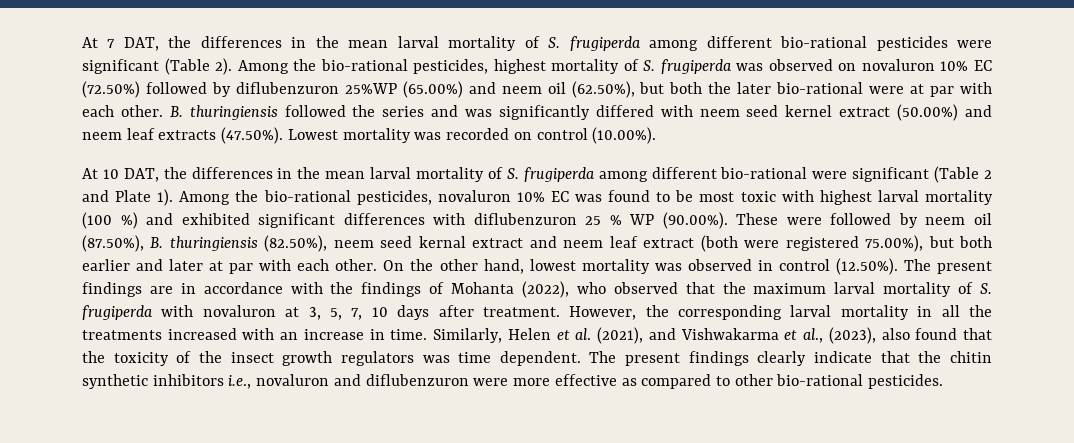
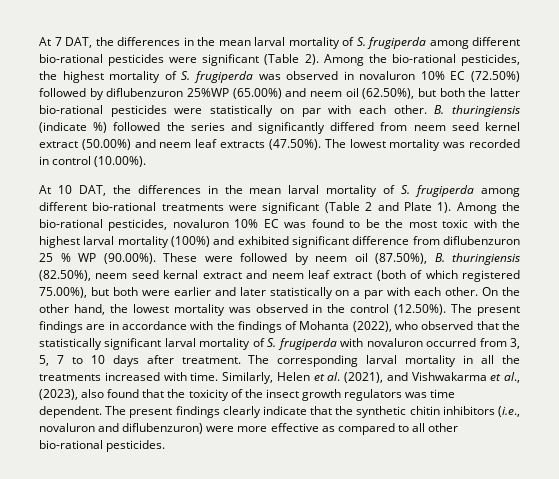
- Among the bio-rational pesticides, highest mortality of S. frugiperda was observed on novaluron 10% EC (72.50%) followed by diflubenzuron 25%WP (65.00%) and neem oil (62.50%), but both the later bio-rational were at par with each other.
+ Among the bio-rational pesticides, the highest mortality of S. frugiperda was observed in novaluron 10% EC (72.50%) followed by diflubenzuron 25%WP (65.00%) and neem oil (62.50%), but both the latter bio-rational pesticides were statistically on par with each other.
- B. thuringiensis followed the series and was significantly differed with neem seed kernel extract (50.00%) and neem leaf extracts (47.50%). Lowest mortality was recorded on control (10.00%).
+ B. thuringiensis (indicate %) followed the series and significantly differed from neem seed kernel extract (50.00%) and neem leaf extracts (47.50%). The lowest mortality was recorded in control (10.00%).
- At 10 DAT, the differences in the mean larval mortality of S. frugiperda among different bio-rational were significant (Table 2 and Plate 1).
+ At 10 DAT, the differences in the mean larval mortality of S. frugiperda among different bio-rational treatments were significant (Table 2 and Plate 1).
- Among the bio-rational pesticides, novaluron 10% EC was found to be most toxic with highest larval mortality (100 %) and exhibited significant differences with diflubenzuron 25 % WP (90.00%). These were followed by neem oil (87.50%), B. thuringiensis (82.50%), neem seed kernal extract and neem leaf extract (both were registered 75.00%), but both earlier and later at par with each other.
+ Among the bio-rational pesticides, novaluron 10% EC was found to be the most toxic with the highest larval mortality (100%) and exhibited significant difference from diflubenzuron 25 % WP (90.00%). These were followed by neem oil (87.50%), B. thuringiensis (82.50%), neem seed kernal extract and neem leaf extract (both of which registered 75.00%), but both were earlier and later statistically on a par with each other.
- On the other hand, lowest mortality was observed in control (12.50%). The present findings are in accordance with the findings of Mohanta (2022), who observed that the maximum larval mortality of S. frugiperda with novaluron at 3, 5, 7, 10 days after treatment.
+ On the other hand, the lowest mortality was observed in the control (12.50%). The present findings are in accordance with the findings of Mohanta (2022), who observed that the statistically significant larval mortality of S. frugiperda with novaluron occurred from 3, 5, 7 to 10 days after treatment.
- However, the corresponding larval mortality in all the treatments increased with an increase in time.
+ The corresponding larval mortality in all the treatments increased with time.
- The present findings clearly indicate that the chitin synthetic inhibitors i.e., novaluron and diflubenzuron were more effective as compared to other bio-rational pesticides.
+ The present findings clearly indicate that the synthetic chitin inhibitors (i.e., novaluron and diflubenzuron) were more effective as compared to all other bio-rational pesticides.

